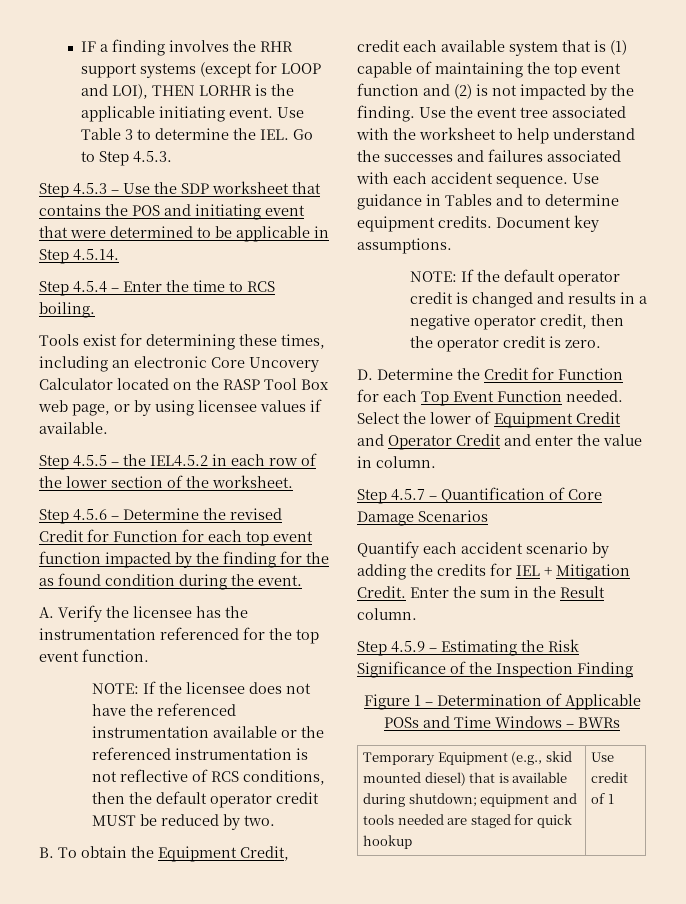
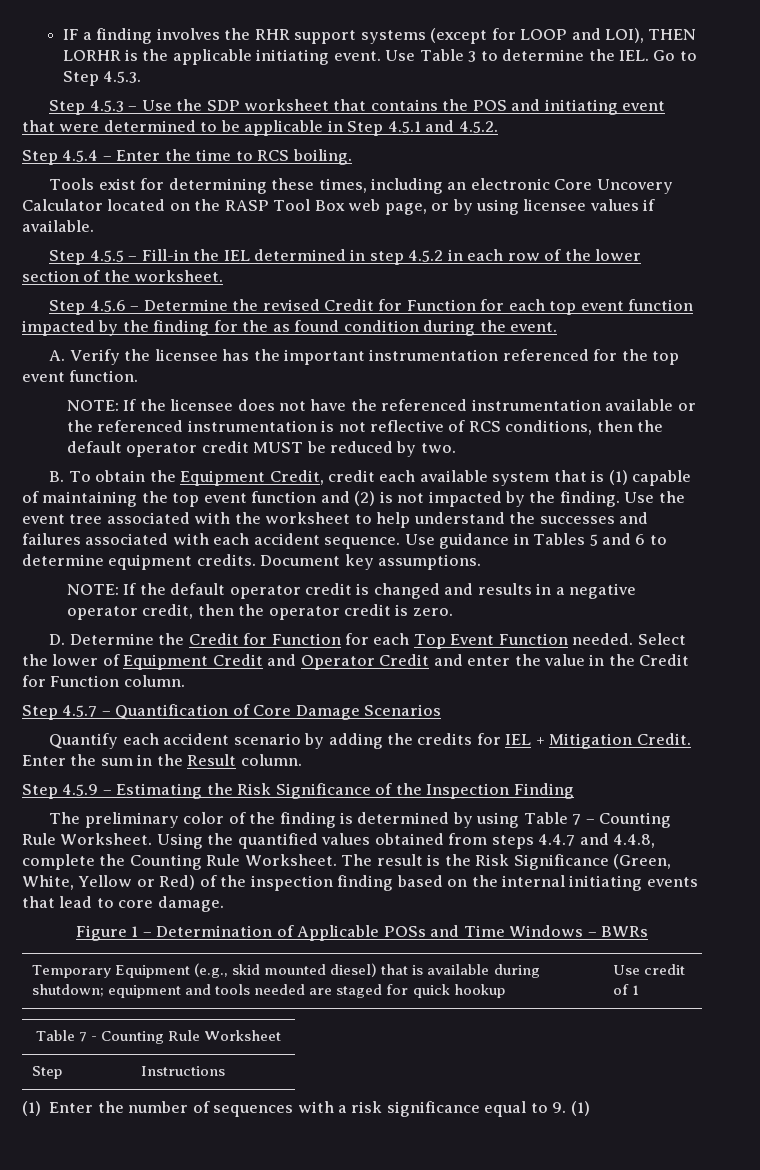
- Step 4.5.3 – Use the SDP worksheet that contains the POS and initiating event that were determined to be applicable in Step 4.5.14.
+ Step 4.5.3 – Use the SDP worksheet that contains the POS and initiating event that were determined to be applicable in Step 4.5.1 and 4.5.2.
- Step 4.5.5 – the IEL4.5.2 in each row of the lower section of the worksheet.
+ Step 4.5.5 – Fill-in the IEL determined in step 4.5.2 in each row of the lower section of the worksheet.
- A. Verify the licensee has the instrumentation referenced for the top event function.
+ A. Verify the licensee has the important instrumentation referenced for the top event function.
- Use guidance in Tables and to determine equipment credits.
+ Use guidance in Tables 5 and 6 to determine equipment credits.
- Select the lower of Equipment Credit and Operator Credit and enter the value in column.
+ Select the lower of Equipment Credit and Operator Credit and enter the value in the Credit for Function column.
+ The preliminary color of the finding is determined by using Table 7 – Counting Rule Worksheet. Using the quantified values obtained from steps 4.4.7 and 4.4.8, complete the Counting Rule Worksheet. The result is the Risk Significance (Green, White, Yellow or Red) of the inspection finding based on the internal initiating events that lead to core damage.
+ Table 7 - Counting Rule Worksheet
+ Step | Instructions
+ (1) Enter the number of sequences with a risk significance equal to 9. (1)

